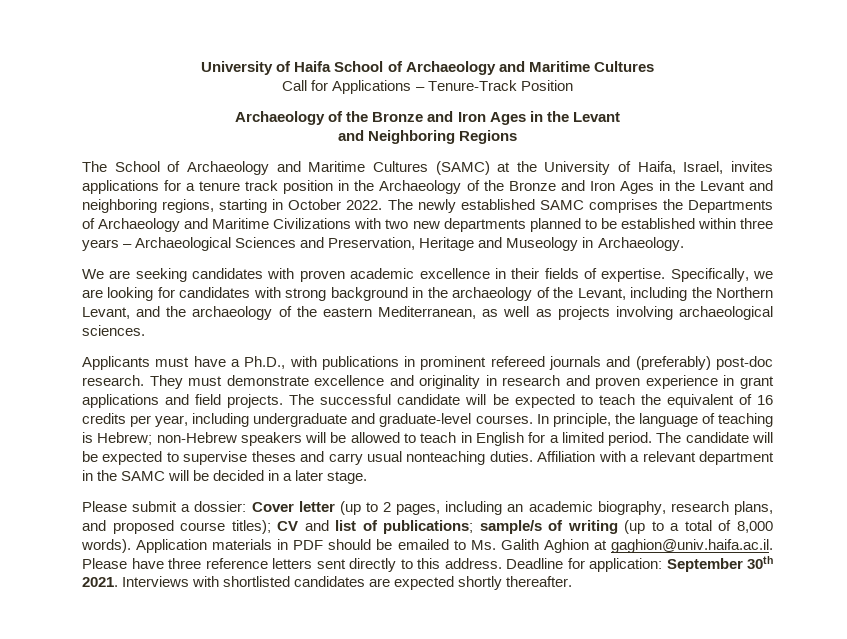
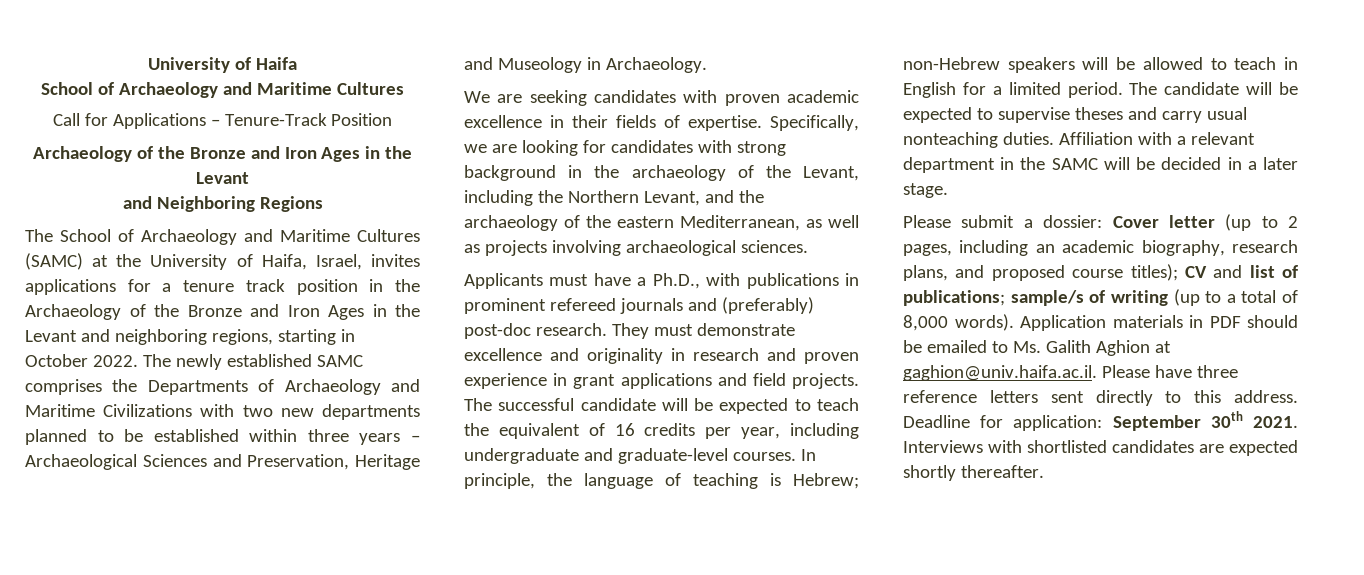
- University of Haifa School of Archaeology and Maritime Cultures
+ University of Haifa
+ School of Archaeology and Maritime Cultures

